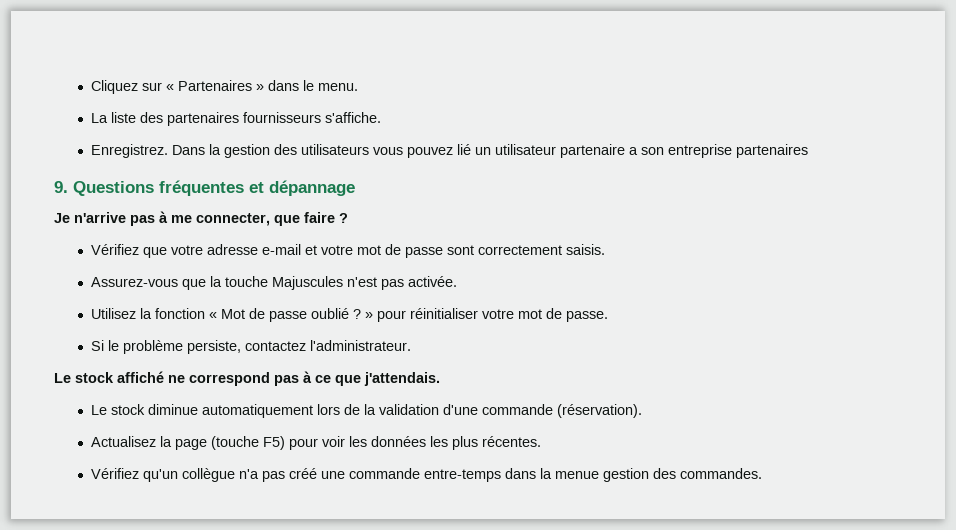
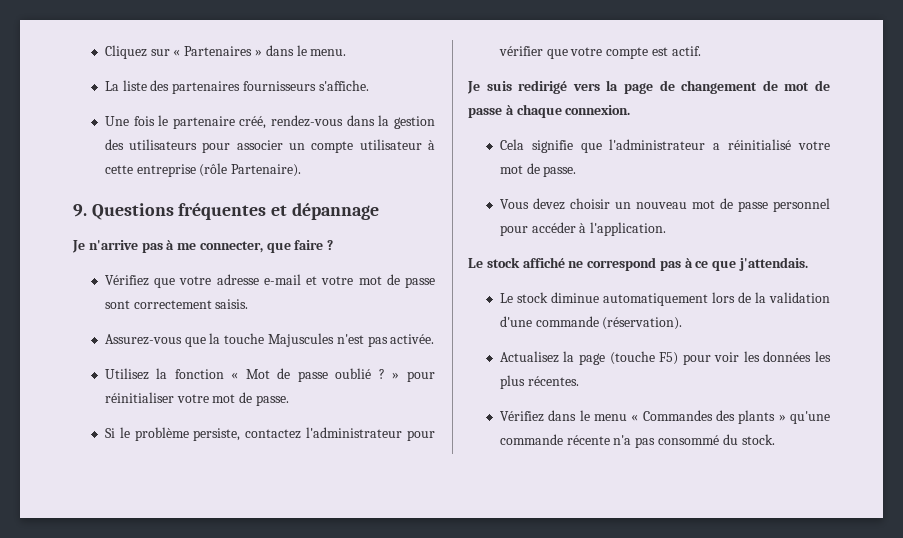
- Enregistrez. Dans la gestion des utilisateurs vous pouvez lié un utilisateur partenaire a son entreprise partenaires
+ Une fois le partenaire créé, rendez-vous dans la gestion des utilisateurs pour associer un compte utilisateur à cette entreprise (rôle Partenaire).
- Si le problème persiste, contactez l'administrateur.
+ Si le problème persiste, contactez l'administrateur pour vérifier que votre compte est actif.
+ Je suis redirigé vers la page de changement de mot de passe à chaque connexion.
+ Cela signifie que l'administrateur a réinitialisé votre mot de passe.
+ Vous devez choisir un nouveau mot de passe personnel pour accéder à l'application.
- Vérifiez qu'un collègue n'a pas créé une commande entre-temps dans la menue gestion des commandes.
+ Vérifiez dans le menu « Commandes des plants » qu'une commande récente n'a pas consommé du stock.

